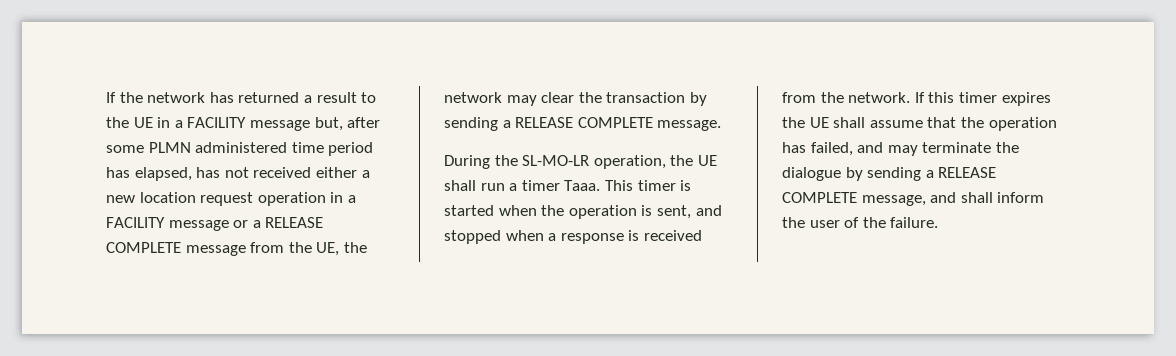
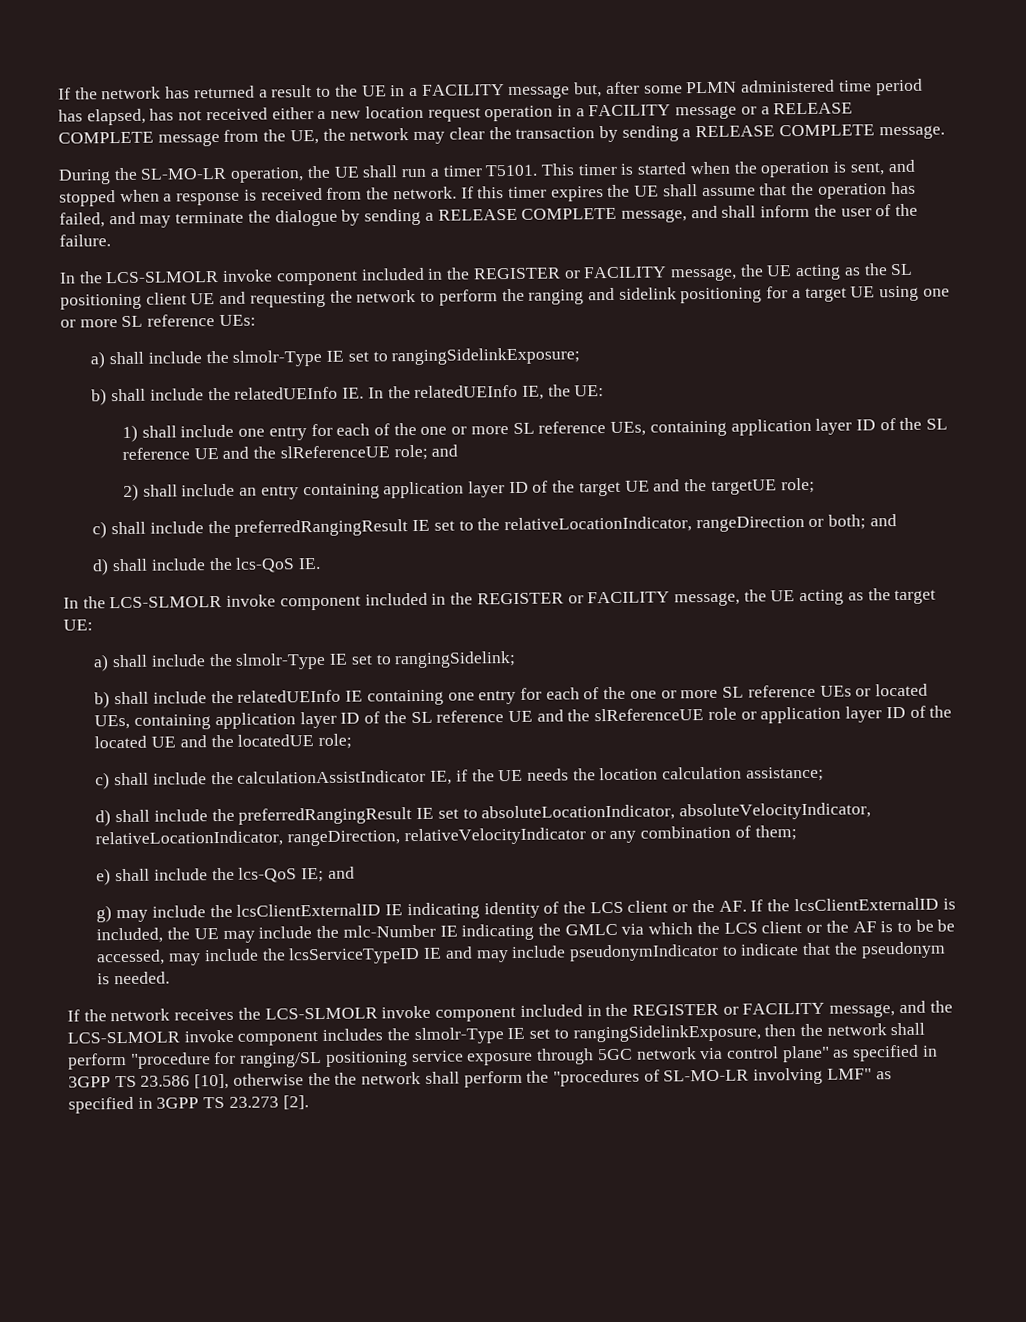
- During the SL-MO-LR operation, the UE shall run a timer Taaa.
+ During the SL-MO-LR operation, the UE shall run a timer T5101.
+ In the LCS-SLMOLR invoke component included in the REGISTER or FACILITY message, the UE acting as the SL positioning client UE and requesting the network to perform the ranging and sidelink positioning for a target UE using one or more SL reference UEs:
+ a) shall include the slmolr-Type IE set to rangingSidelinkExposure;
+ b) shall include the relatedUEInfo IE. In the relatedUEInfo IE, the UE:
+ 1) shall include one entry for each of the one or more SL reference UEs, containing application layer ID of the SL reference UE and the slReferenceUE role; and
+ 2) shall include an entry containing application layer ID of the target UE and the targetUE role;
+ c) shall include the preferredRangingResult IE set to the relativeLocationIndicator, rangeDirection or both; and
+ d) shall include the lcs-QoS IE.
+ In the LCS-SLMOLR invoke component included in the REGISTER or FACILITY message, the UE acting as the target UE:
+ a) shall include the slmolr-Type IE set to rangingSidelink;
+ b) shall include the relatedUEInfo IE containing one entry for each of the one or more SL reference UEs or located UEs, containing application layer ID of the SL reference UE and the slReferenceUE role or application layer ID of the located UE and the locatedUE role;
+ c) shall include the calculationAssistIndicator IE, if the UE needs the location calculation assistance;
+ d) shall include the preferredRangingResult IE set to absoluteLocationIndicator, absoluteVelocityIndicator, relativeLocationIndicator, rangeDirection, relativeVelocityIndicator or any combination of them;
+ e) shall include the lcs-QoS IE; and
+ g) may include the lcsClientExternalID IE indicating identity of the LCS client or the AF. If the lcsClientExternalID is included, the UE may include the mlc-Number IE indicating the GMLC via which the LCS client or the AF is to be be accessed, may include the lcsServiceTypeID IE and may include pseudonymIndicator to indicate that the pseudonym is needed.
+ If the network receives the LCS-SLMOLR invoke component included in the REGISTER or FACILITY message, and the LCS-SLMOLR invoke component includes the slmolr-Type IE set to rangingSidelinkExposure, then the network shall perform "procedure for ranging/SL positioning service exposure through 5GC network via control plane" as specified in 3GPP TS 23.586 [10], otherwise the the network shall perform the "procedures of SL-MO-LR involving LMF" as specified in 3GPP TS 23.273 [2].

